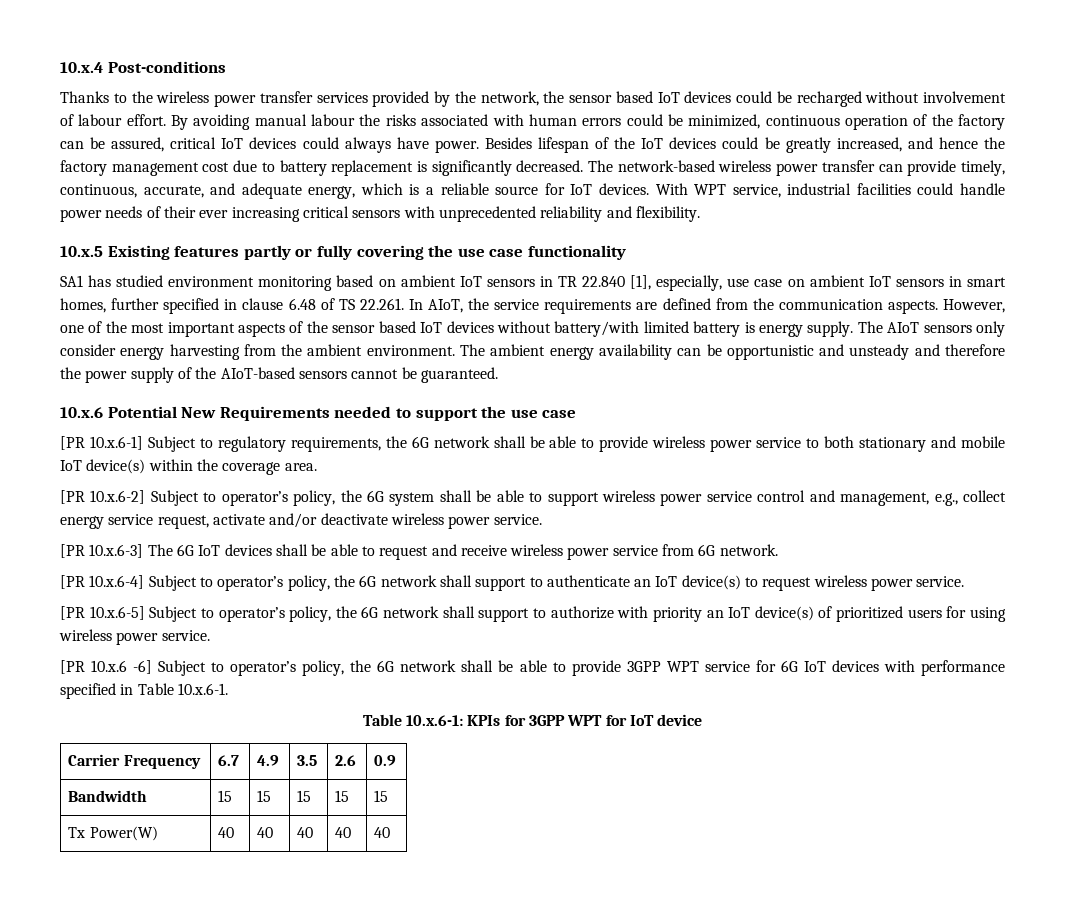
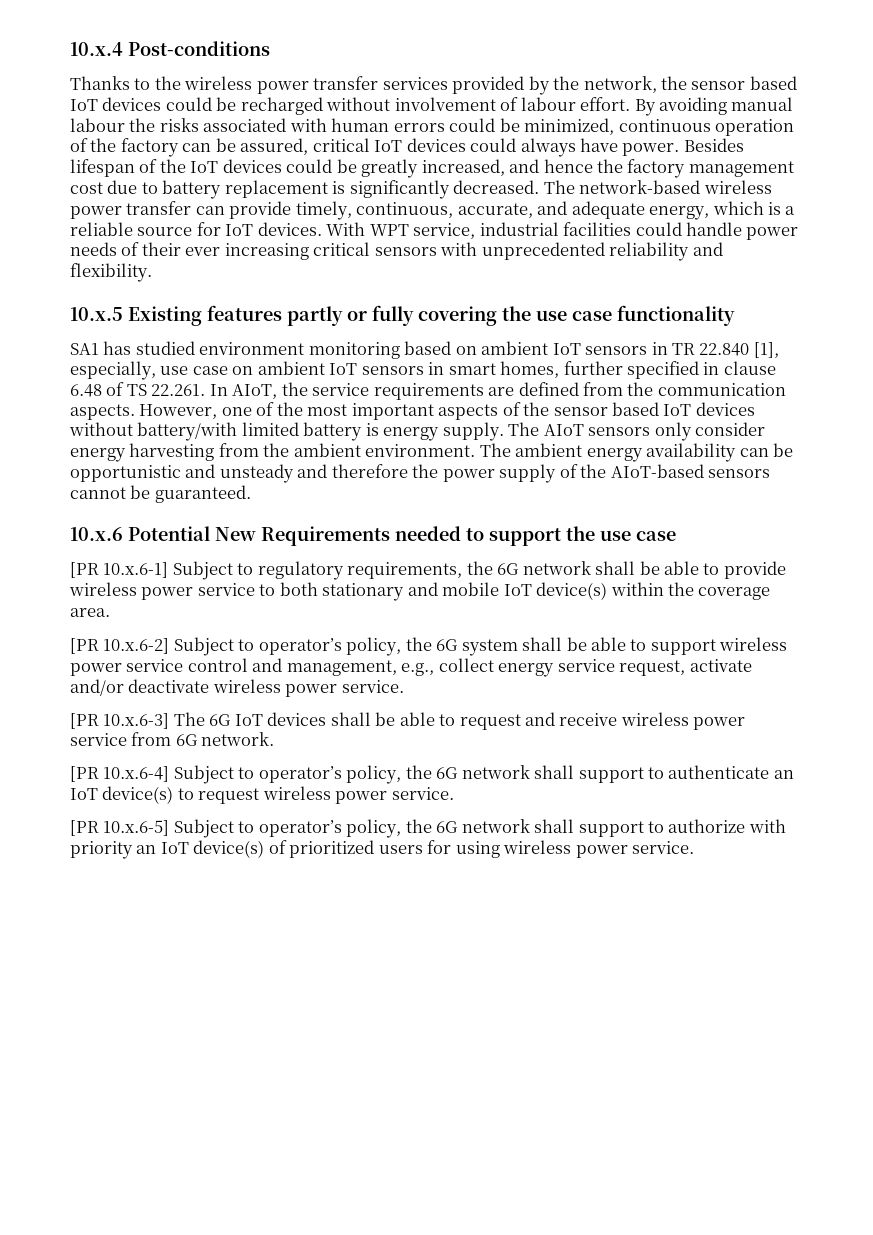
- [PR 10.x.6 -6] Subject to operator’s policy, the 6G network shall be able to provide 3GPP WPT service for 6G IoT devices with performance specified in Table 10.x.6-1.
- Table 10.x.6-1: KPIs for 3GPP WPT for IoT device
- Carrier Frequency | 6.7 | 4.9 | 3.5 | 2.6 | 0.9
- Bandwidth | 15 | 15 | 15 | 15 | 15
- Tx Power(W) | 40 | 40 | 40 | 40 | 40

